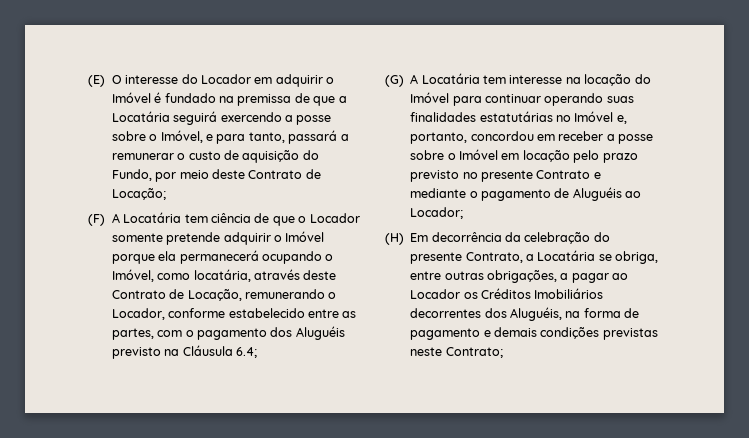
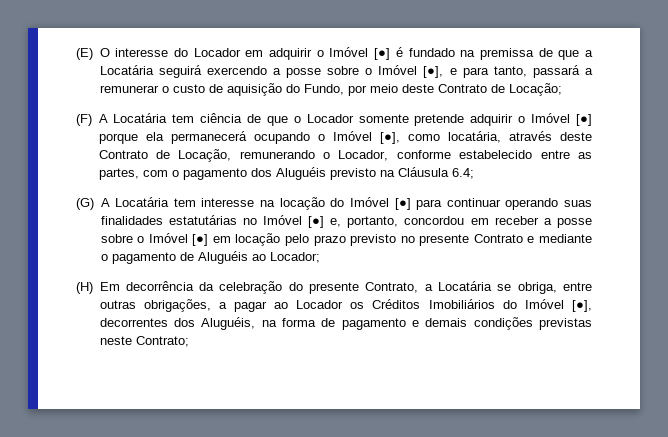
- (E) O interesse do Locador em adquirir o Imóvel é fundado na premissa de que a Locatária seguirá exercendo a posse sobre o Imóvel, e para tanto, passará a remunerar o custo de aquisição do Fundo, por meio deste Contrato de Locação;
+ (E) O interesse do Locador em adquirir o Imóvel [●] é fundado na premissa de que a Locatária seguirá exercendo a posse sobre o Imóvel [●], e para tanto, passará a remunerar o custo de aquisição do Fundo, por meio deste Contrato de Locação;
- (F) A Locatária tem ciência de que o Locador somente pretende adquirir o Imóvel porque ela permanecerá ocupando o Imóvel, como locatária, através deste Contrato de Locação, remunerando o Locador, conforme estabelecido entre as partes, com o pagamento dos Aluguéis previsto na Cláusula 6.4;
+ (F) A Locatária tem ciência de que o Locador somente pretende adquirir o Imóvel [●] porque ela permanecerá ocupando o Imóvel [●], como locatária, através deste Contrato de Locação, remunerando o Locador, conforme estabelecido entre as partes, com o pagamento dos Aluguéis previsto na Cláusula 6.4;
- (G) A Locatária tem interesse na locação do Imóvel para continuar operando suas finalidades estatutárias no Imóvel e, portanto, concordou em receber a posse sobre o Imóvel em locação pelo prazo previsto no presente Contrato e mediante o pagamento de Aluguéis ao Locador;
+ (G) A Locatária tem interesse na locação do Imóvel [●] para continuar operando suas finalidades estatutárias no Imóvel [●] e, portanto, concordou em receber a posse sobre o Imóvel [●] em locação pelo prazo previsto no presente Contrato e mediante o pagamento de Aluguéis ao Locador;
- (H) Em decorrência da celebração do presente Contrato, a Locatária se obriga, entre outras obrigações, a pagar ao Locador os Créditos Imobiliários decorrentes dos Aluguéis, na forma de pagamento e demais condições previstas neste Contrato;
+ (H) Em decorrência da celebração do presente Contrato, a Locatária se obriga, entre outras obrigações, a pagar ao Locador os Créditos Imobiliários do Imóvel [●], decorrentes dos Aluguéis, na forma de pagamento e demais condições previstas neste Contrato;

